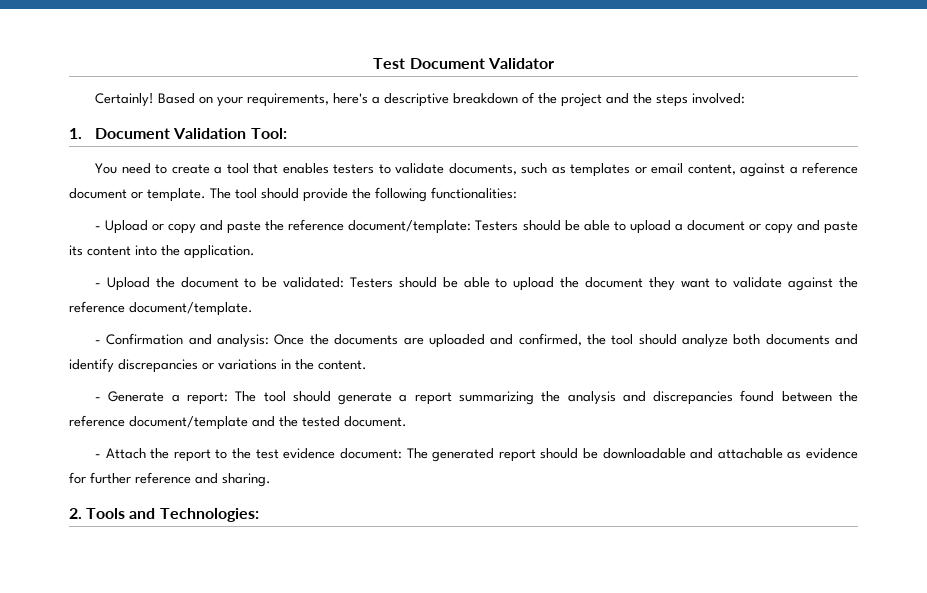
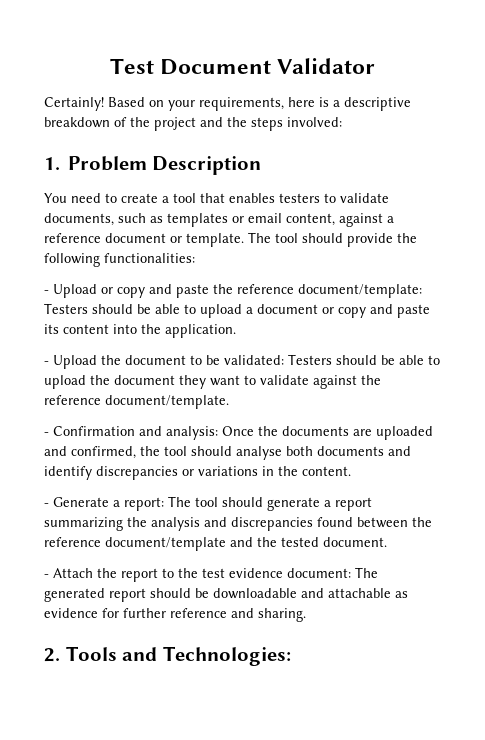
- Based on your requirements, here's a descriptive breakdown of the project and the steps involved:
+ Based on your requirements, here is a descriptive breakdown of the project and the steps involved:
- 1. Document Validation Tool:
+ 1. Problem Description
- - Confirmation and analysis: Once the documents are uploaded and confirmed, the tool should analyze both documents and identify discrepancies or variations in the content.
+ - Confirmation and analysis: Once the documents are uploaded and confirmed, the tool should analyse both documents and identify discrepancies or variations in the content.

